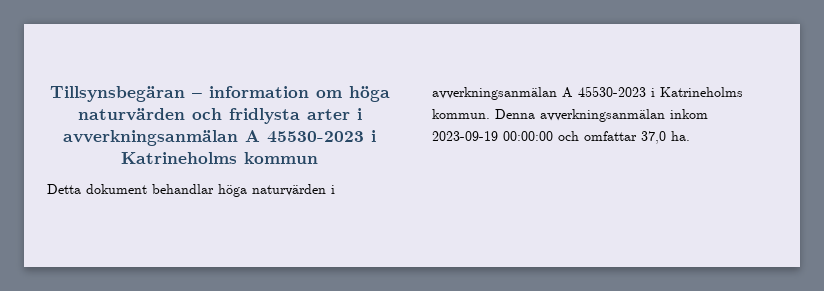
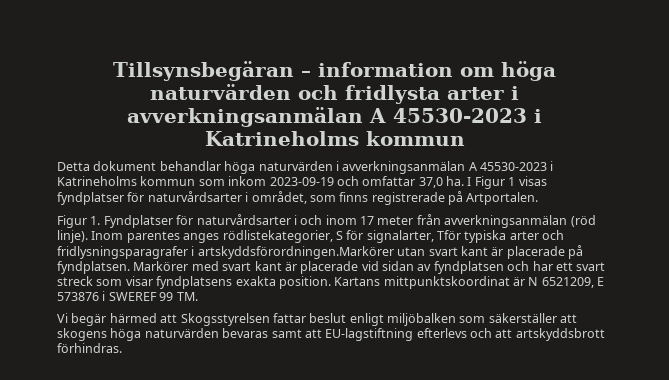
- Detta dokument behandlar höga naturvärden i avverkningsanmälan A 45530-2023 i Katrineholms kommun. Denna avverkningsanmälan inkom 2023-09-19 00:00:00 och omfattar 37,0 ha.
+ Detta dokument behandlar höga naturvärden i avverkningsanmälan A 45530-2023 i Katrineholms kommun som inkom 2023-09-19 och omfattar 37,0 ha.
+ I Figur 1 visas fyndplatser för naturvårdsarter i området, som finns registrerade på Artportalen.
+ Figur 1. Fyndplatser för naturvårdsarter i och inom 17 meter från avverkningsanmälan (röd linje). Inom parentes anges rödlistekategorier, S för signalarter, Tför typiska arter och fridlysningsparagrafer i artskyddsförordningen.Markörer utan svart kant är placerade på fyndplatsen. Markörer med svart kant är placerade vid sidan av fyndplatsen och har ett svart streck som visar fyndplatsens exakta position. Kartans mittpunktskoordinat är N 6521209, E 573876 i SWEREF 99 TM.
+ Vi begär härmed att Skogsstyrelsen fattar beslut enligt miljöbalken som säkerställer att skogens höga naturvärden bevaras samt att EU-lagstiftning efterlevs och att artskyddsbrott förhindras.

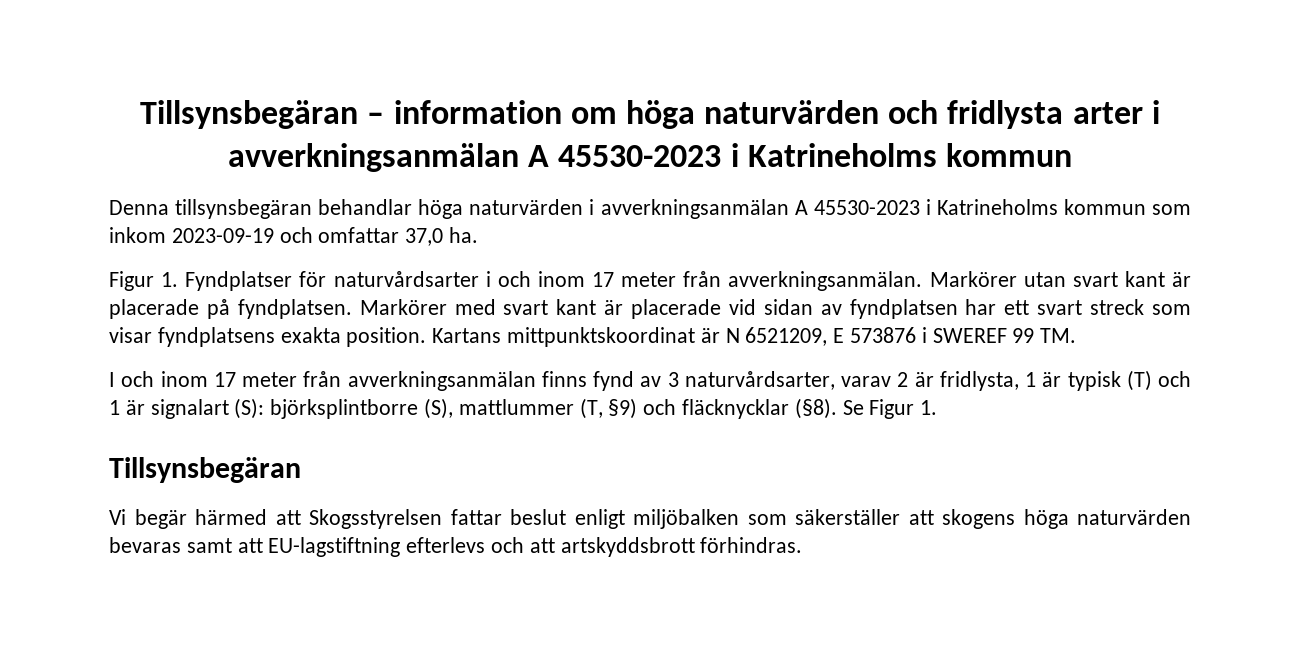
- Detta dokument behandlar höga naturvärden i avverkningsanmälan A 45530-2023 i Katrineholms kommun som inkom 2023-09-19 och omfattar 37,0 ha. I Figur 1 visas fyndplatser för naturvårdsarter i området, som finns registrerade på Artportalen.
+ Denna tillsynsbegäran behandlar höga naturvärden i avverkningsanmälan A 45530-2023 i Katrineholms kommun som inkom 2023-09-19 och omfattar 37,0 ha.
- Figur 1. Fyndplatser för naturvårdsarter i och inom 17 meter från avverkningsanmälan (röd linje). Inom parentes anges rödlistekategorier, S för signalarter, Tför typiska arter och fridlysningsparagrafer i artskyddsförordningen.Markörer utan svart kant är placerade på fyndplatsen.
+ Figur 1. Fyndplatser för naturvårdsarter i och inom 17 meter från avverkningsanmälan. Markörer utan svart kant är placerade på fyndplatsen.
- Markörer med svart kant är placerade vid sidan av fyndplatsen och har ett svart streck som visar fyndplatsens exakta position.
+ Markörer med svart kant är placerade vid sidan av fyndplatsen har ett svart streck som visar fyndplatsens exakta position.
+ I och inom 17 meter från avverkningsanmälan finns fynd av 3 naturvårdsarter, varav 2 är fridlysta, 1 är typisk (T) och 1 är signalart (S): björksplintborre (S), mattlummer (T, §9) och fläcknycklar (§8). Se Figur 1.
+ Tillsynsbegäran

